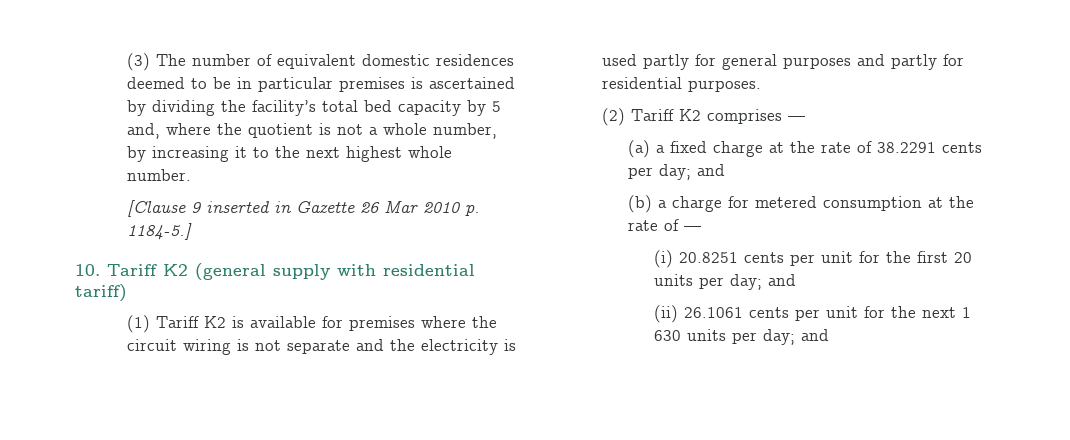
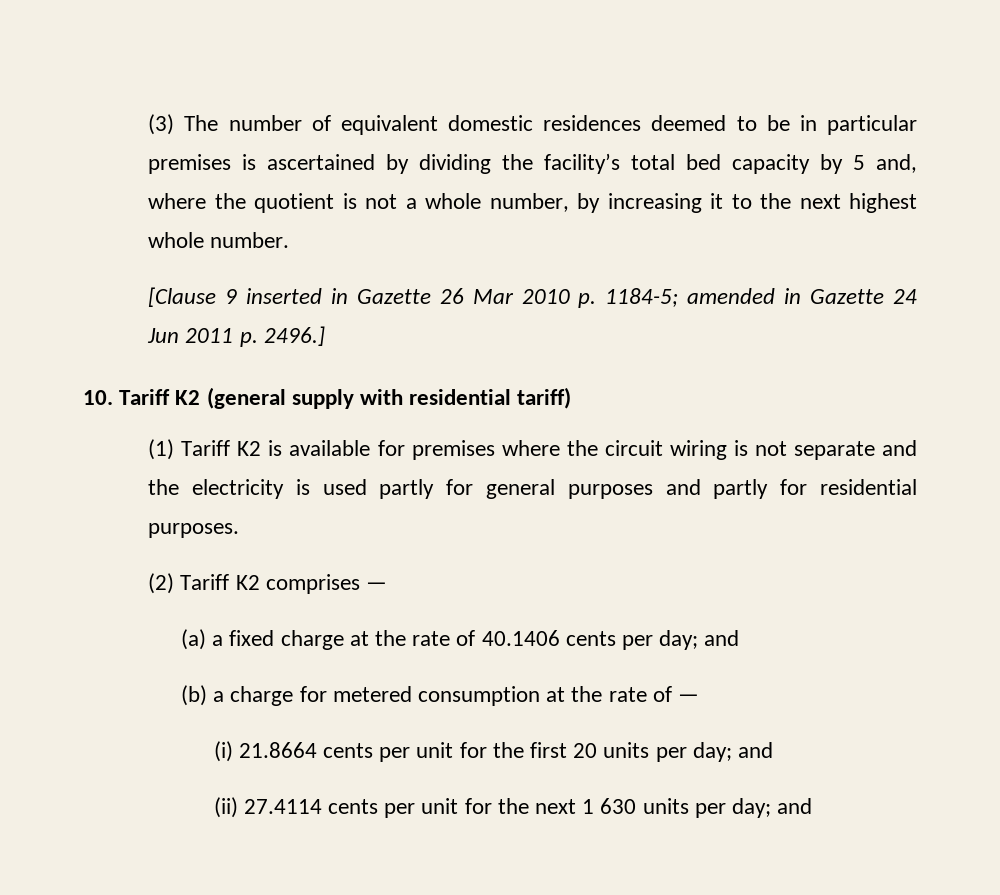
- [Clause 9 inserted in Gazette 26 Mar 2010 p. 1184-5.]
+ [Clause 9 inserted in Gazette 26 Mar 2010 p. 1184-5; amended in Gazette 24 Jun 2011 p. 2496.]
- (a) a fixed charge at the rate of 38.2291 cents per day; and
+ (a) a fixed charge at the rate of 40.1406 cents per day; and
- (i) 20.8251 cents per unit for the first 20 units per day; and
+ (i) 21.8664 cents per unit for the first 20 units per day; and
- (ii) 26.1061 cents per unit for the next 1 630 units per day; and
+ (ii) 27.4114 cents per unit for the next 1 630 units per day; and

